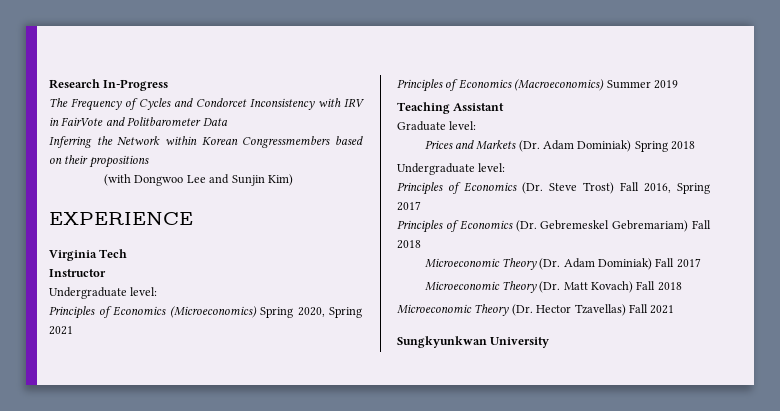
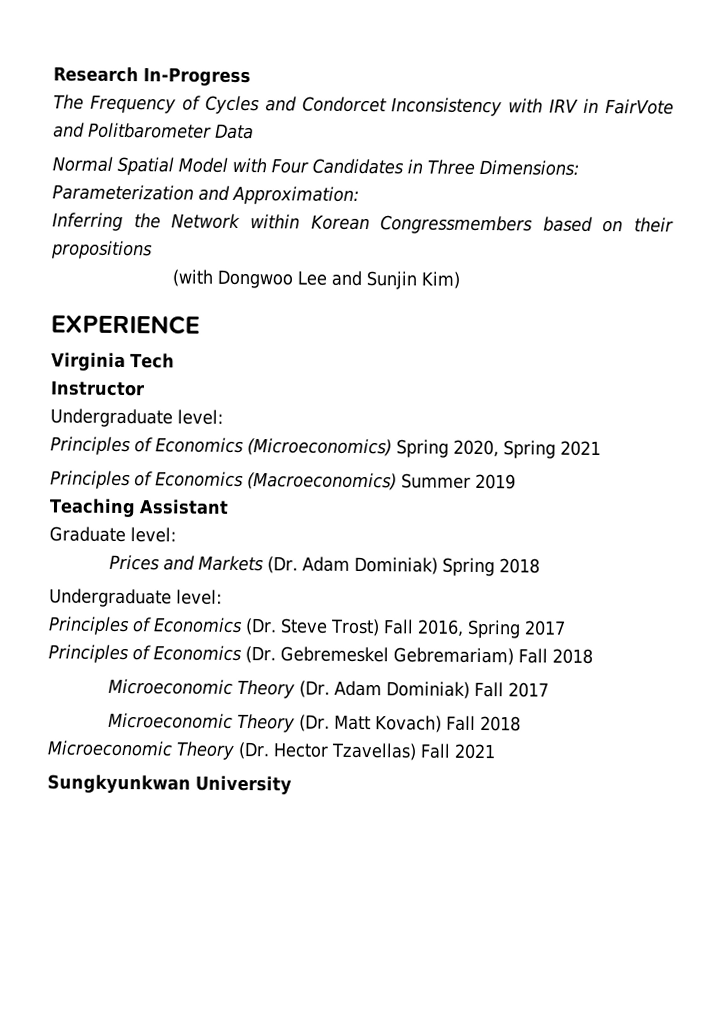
+ Normal Spatial Model with Four Candidates in Three Dimensions: Parameterization and Approximation:

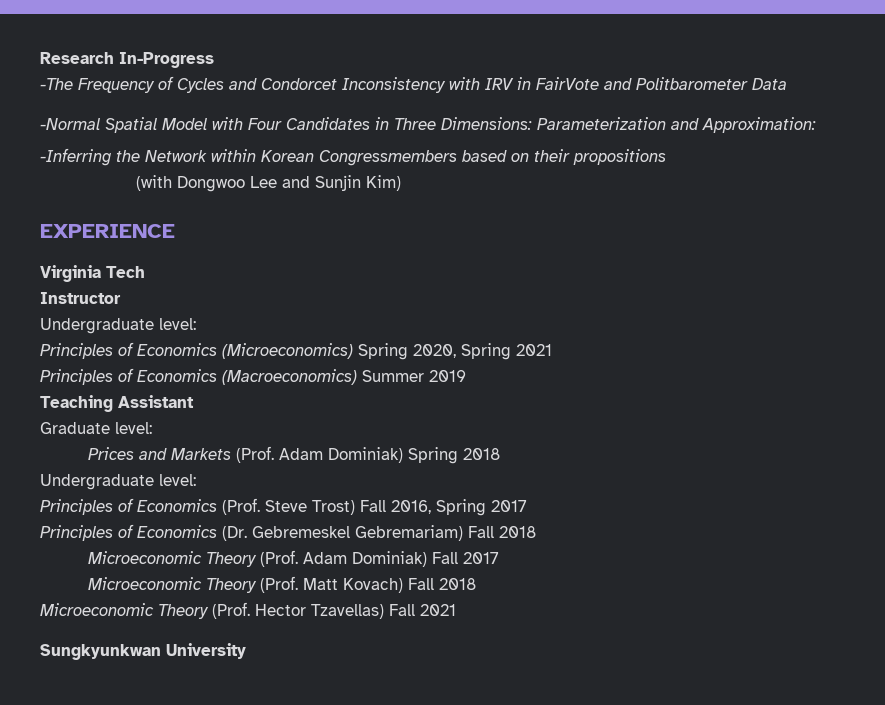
- The Frequency of Cycles and Condorcet Inconsistency with IRV in FairVote and Politbarometer Data
+ -The Frequency of Cycles and Condorcet Inconsistency with IRV in FairVote and Politbarometer Data
- Normal Spatial Model with Four Candidates in Three Dimensions: Parameterization and Approximation:
+ -Normal Spatial Model with Four Candidates in Three Dimensions: Parameterization and Approximation:
- Inferring the Network within Korean Congressmembers based on their propositions
+ -Inferring the Network within Korean Congressmembers based on their propositions
- Prices and Markets (Dr. Adam Dominiak) Spring 2018
+ Prices and Markets (Prof. Adam Dominiak) Spring 2018
- Principles of Economics (Dr. Steve Trost) Fall 2016, Spring 2017
+ Principles of Economics (Prof. Steve Trost) Fall 2016, Spring 2017
- Microeconomic Theory (Dr. Adam Dominiak) Fall 2017
+ Microeconomic Theory (Prof. Adam Dominiak) Fall 2017
- Microeconomic Theory (Dr. Matt Kovach) Fall 2018
+ Microeconomic Theory (Prof. Matt Kovach) Fall 2018
- Microeconomic Theory (Dr. Hector Tzavellas) Fall 2021
+ Microeconomic Theory (Prof. Hector Tzavellas) Fall 2021

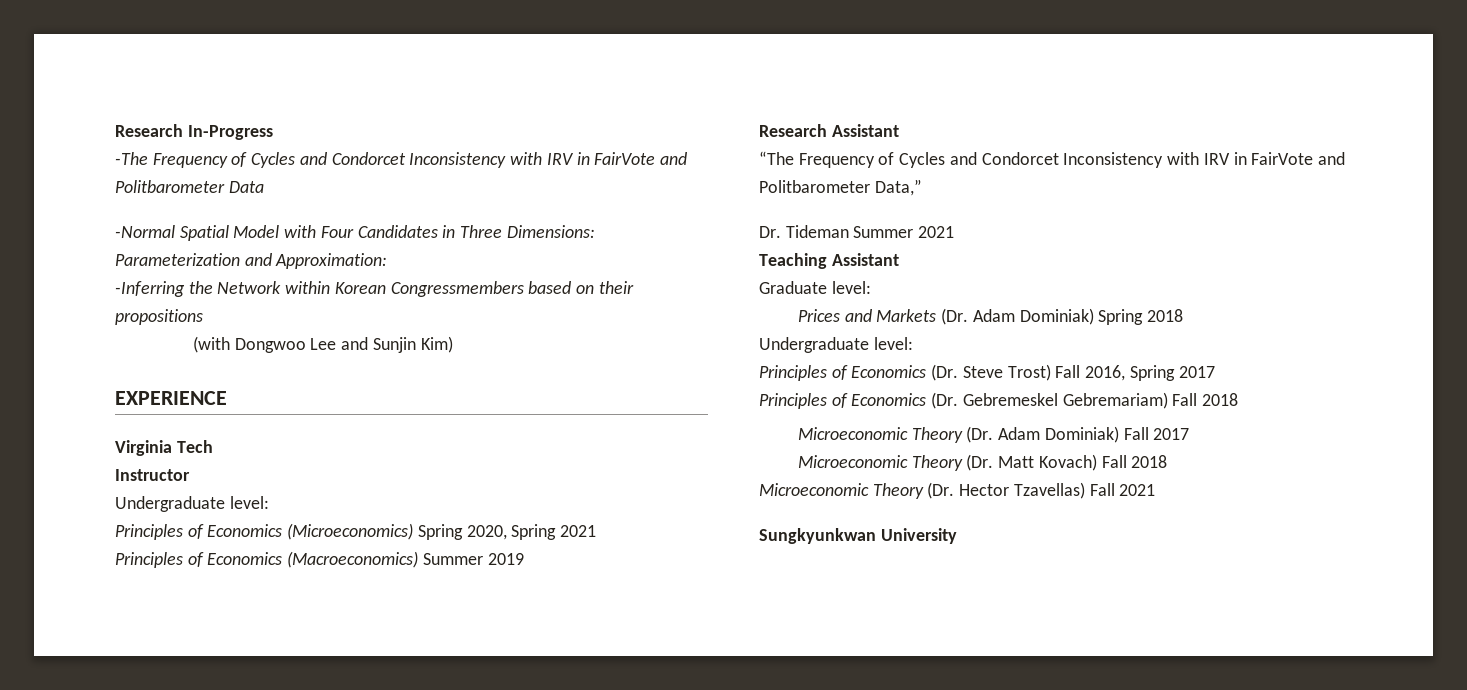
+ Research Assistant
+ “The Frequency of Cycles and Condorcet Inconsistency with IRV in FairVote and Politbarometer Data,”
+ Dr. Tideman Summer 2021
- Prices and Markets (Prof. Adam Dominiak) Spring 2018
+ Prices and Markets (Dr. Adam Dominiak) Spring 2018
- Principles of Economics (Prof. Steve Trost) Fall 2016, Spring 2017
+ Principles of Economics (Dr. Steve Trost) Fall 2016, Spring 2017
- Microeconomic Theory (Prof. Adam Dominiak) Fall 2017
+ Microeconomic Theory (Dr. Adam Dominiak) Fall 2017
- Microeconomic Theory (Prof. Matt Kovach) Fall 2018
+ Microeconomic Theory (Dr. Matt Kovach) Fall 2018
- Microeconomic Theory (Prof. Hector Tzavellas) Fall 2021
+ Microeconomic Theory (Dr. Hector Tzavellas) Fall 2021

